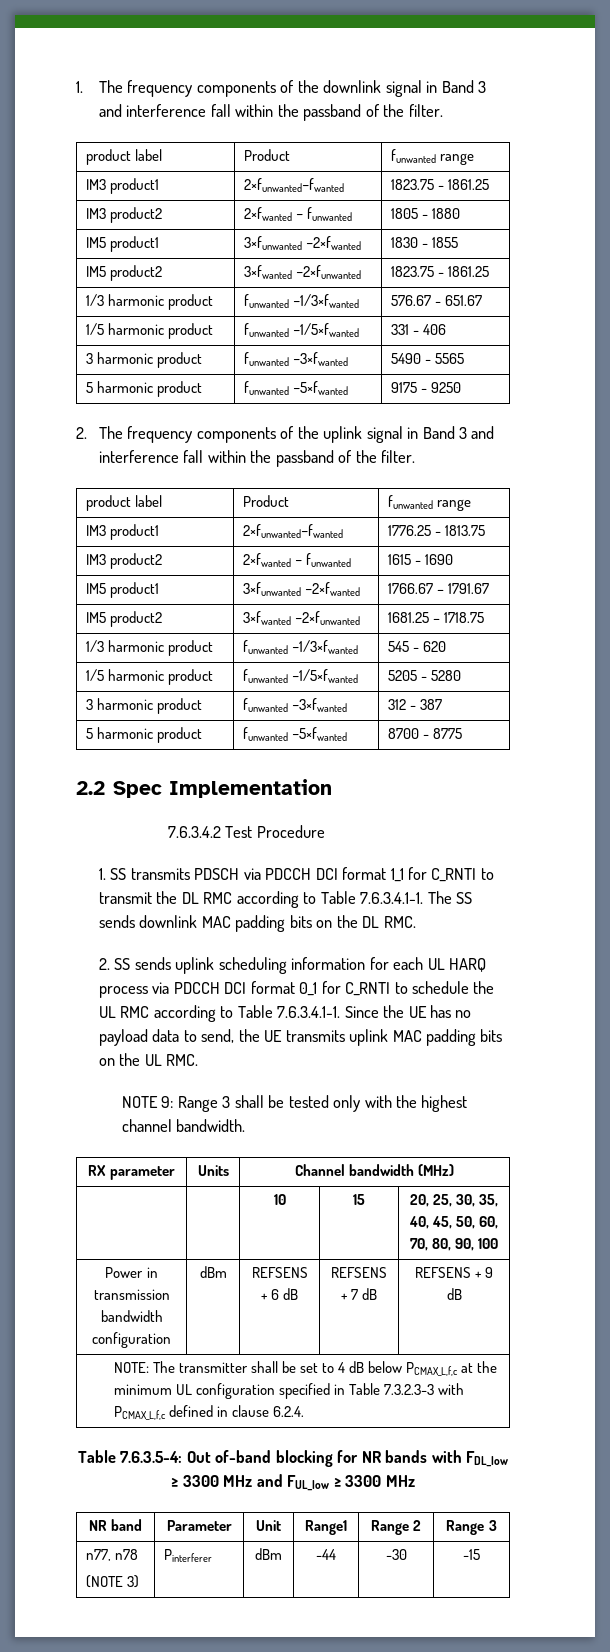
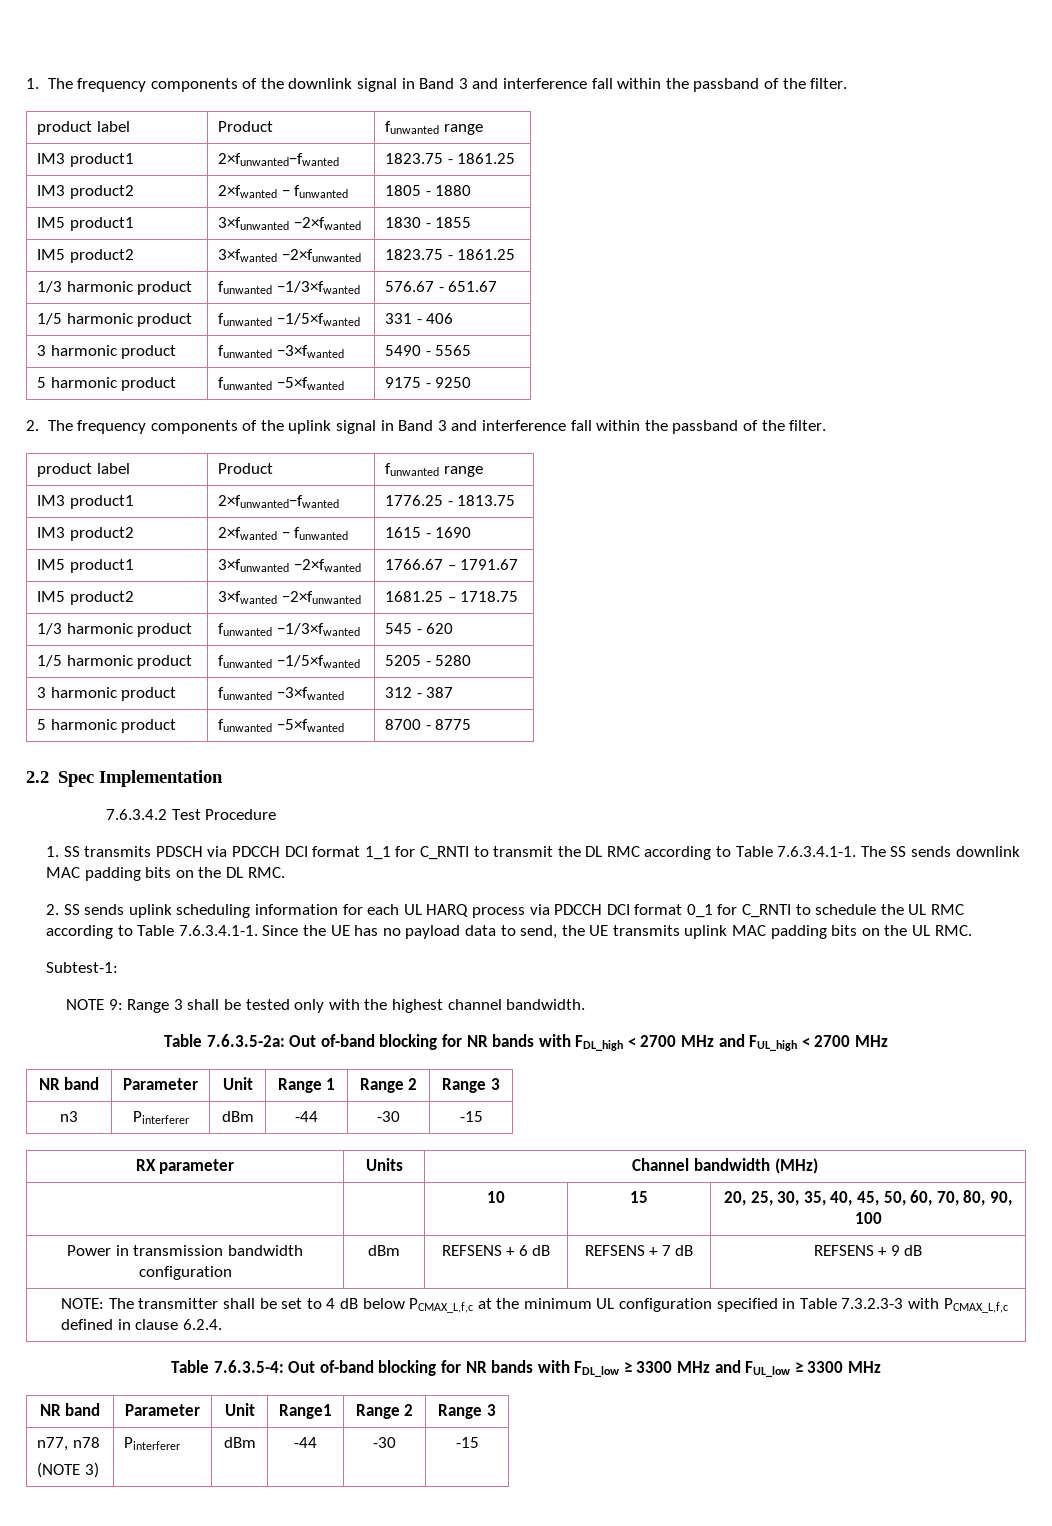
+ Subtest-1:
+ Table 7.6.3.5-2a: Out of-band blocking for NR bands with FDL_high < 2700 MHz and FUL_high < 2700 MHz
+ NR band | Parameter | Unit | Range 1 | Range 2 | Range 3
+ n3 | Pinterferer | dBm | -44 | -30 | -15

